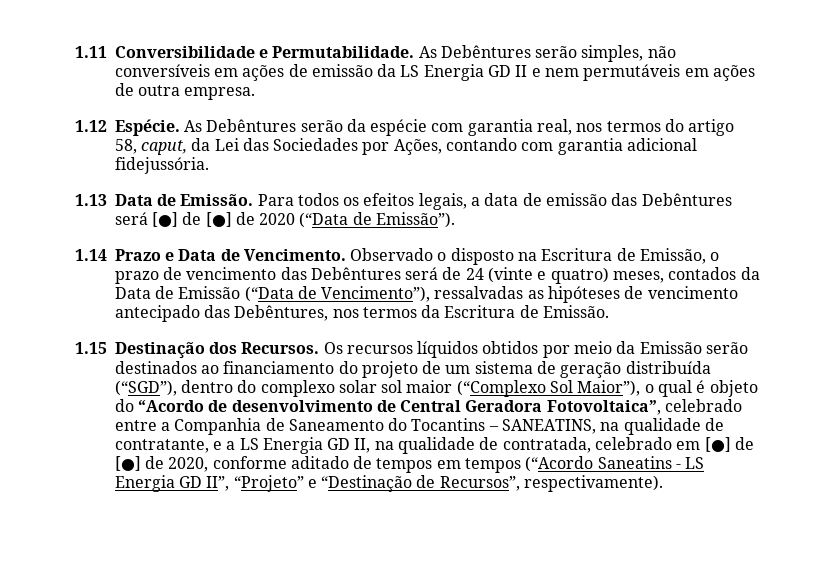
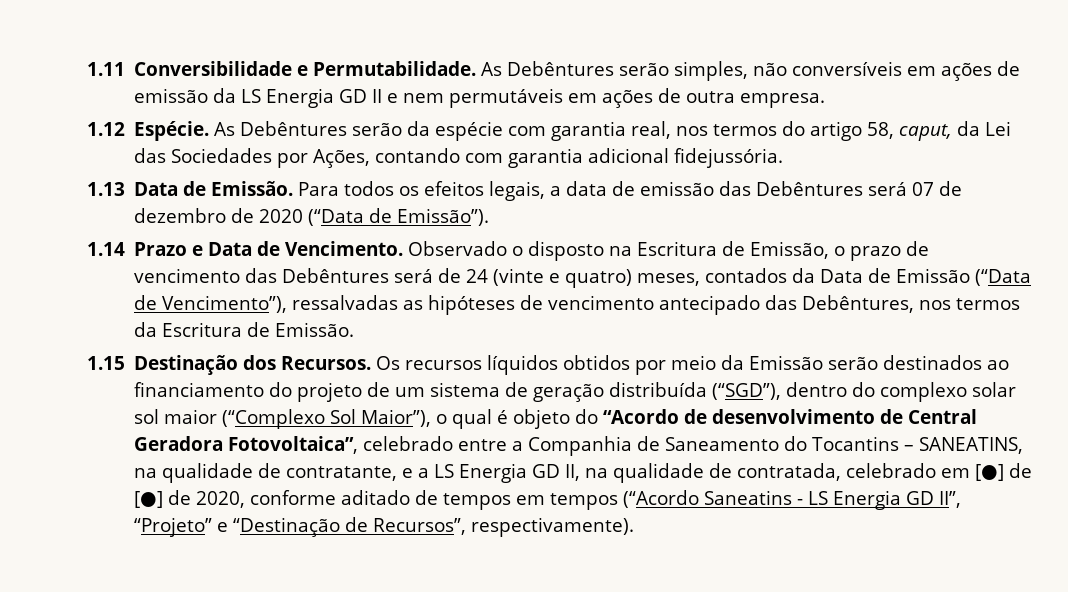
- Para todos os efeitos legais, a data de emissão das Debêntures será [●] de [●] de 2020 (“Data de Emissão”).
+ Para todos os efeitos legais, a data de emissão das Debêntures será 07 de dezembro de 2020 (“Data de Emissão”).

